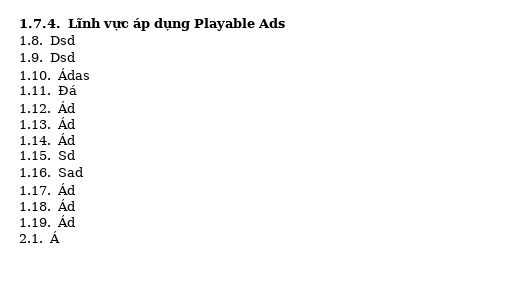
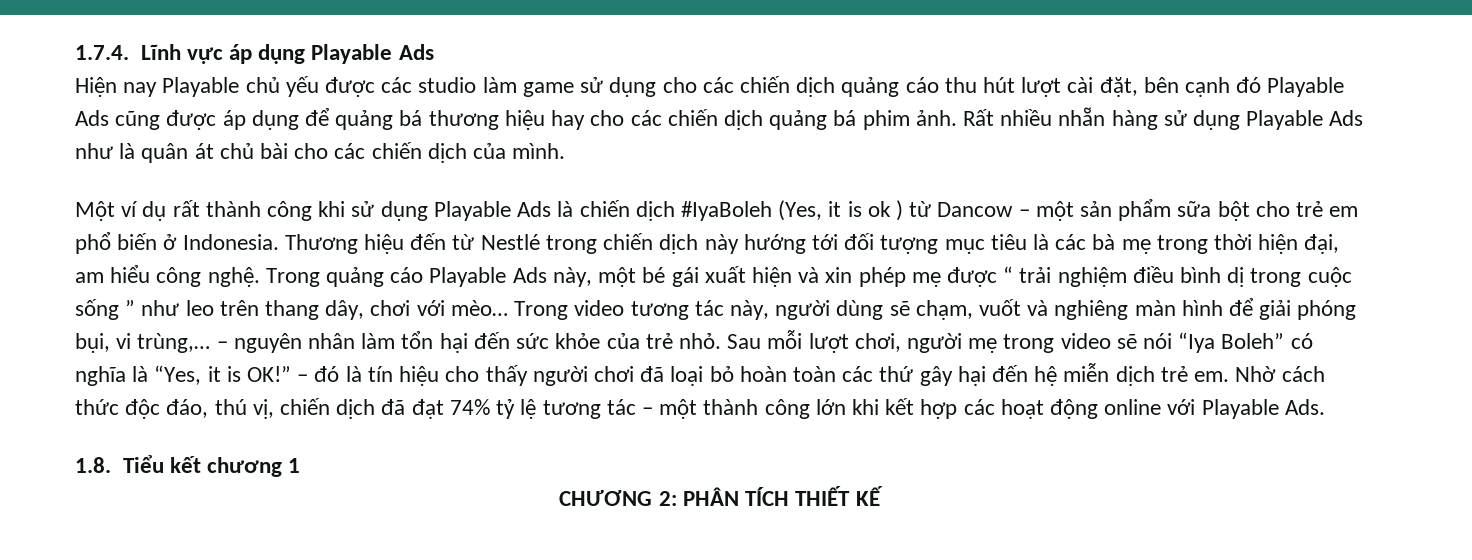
- 1.8. Dsd
- 1.9. Dsd
- 1.10. Ádas
- 1.11. Đá
- 1.12. Ád
- 1.13. Ád
- 1.14. Ád
- 1.15. Sd
- 1.16. Sad
- 1.17. Ád
- 1.18. Ád
- 1.19. Ád
- 2.1. Á
+ Hiện nay Playable chủ yếu được các studio làm game sử dụng cho các chiến dịch quảng cáo thu hút lượt cài đặt, bên cạnh đó Playable Ads cũng được áp dụng để quảng bá thương hiệu hay cho các chiến dịch quảng bá phim ảnh. Rất nhiều nhẵn hàng sử dụng Playable Ads như là quân át chủ bài cho các chiến dịch của mình.
+ Một ví dụ rất thành công khi sử dụng Playable Ads là chiến dịch #IyaBoleh (Yes, it is ok ) từ Dancow – một sản phẩm sữa bột cho trẻ em phổ biến ở Indonesia. Thương hiệu đến từ Nestlé trong chiến dịch này hướng tới đối tượng mục tiêu là các bà mẹ trong thời hiện đại, am hiểu công nghệ. Trong quảng cáo Playable Ads này, một bé gái xuất hiện và xin phép mẹ được “ trải nghiệm điều bình dị trong cuộc sống ” như leo trên thang dây, chơi với mèo… Trong video tương tác này, người dùng sẽ chạm, vuốt và nghiêng màn hình để giải phóng bụi, vi trùng,… – nguyên nhân làm tổn hại đến sức khỏe của trẻ nhỏ. Sau mỗi lượt chơi, người mẹ trong video sẽ nói “Iya Boleh” có nghĩa là “Yes, it is OK!” – đó là tín hiệu cho thấy người chơi đã loại bỏ hoàn toàn các thứ gây hại đến hệ miễn dịch trẻ em. Nhờ cách thức độc đáo, thú vị, chiến dịch đã đạt 74% tỷ lệ tương tác – một thành công lớn khi kết hợp các hoạt động online với Playable Ads.
+ 1.8. Tiểu kết chương 1
+ CHƯƠNG 2: PHÂN TÍCH THIẾT KẾ

